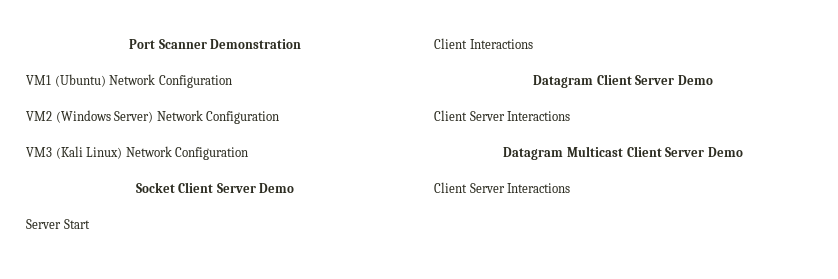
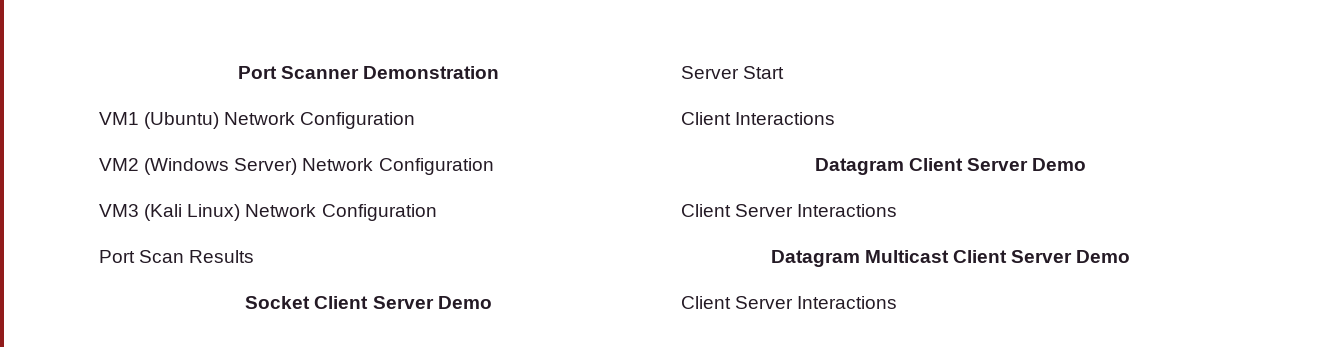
+ Port Scan Results

